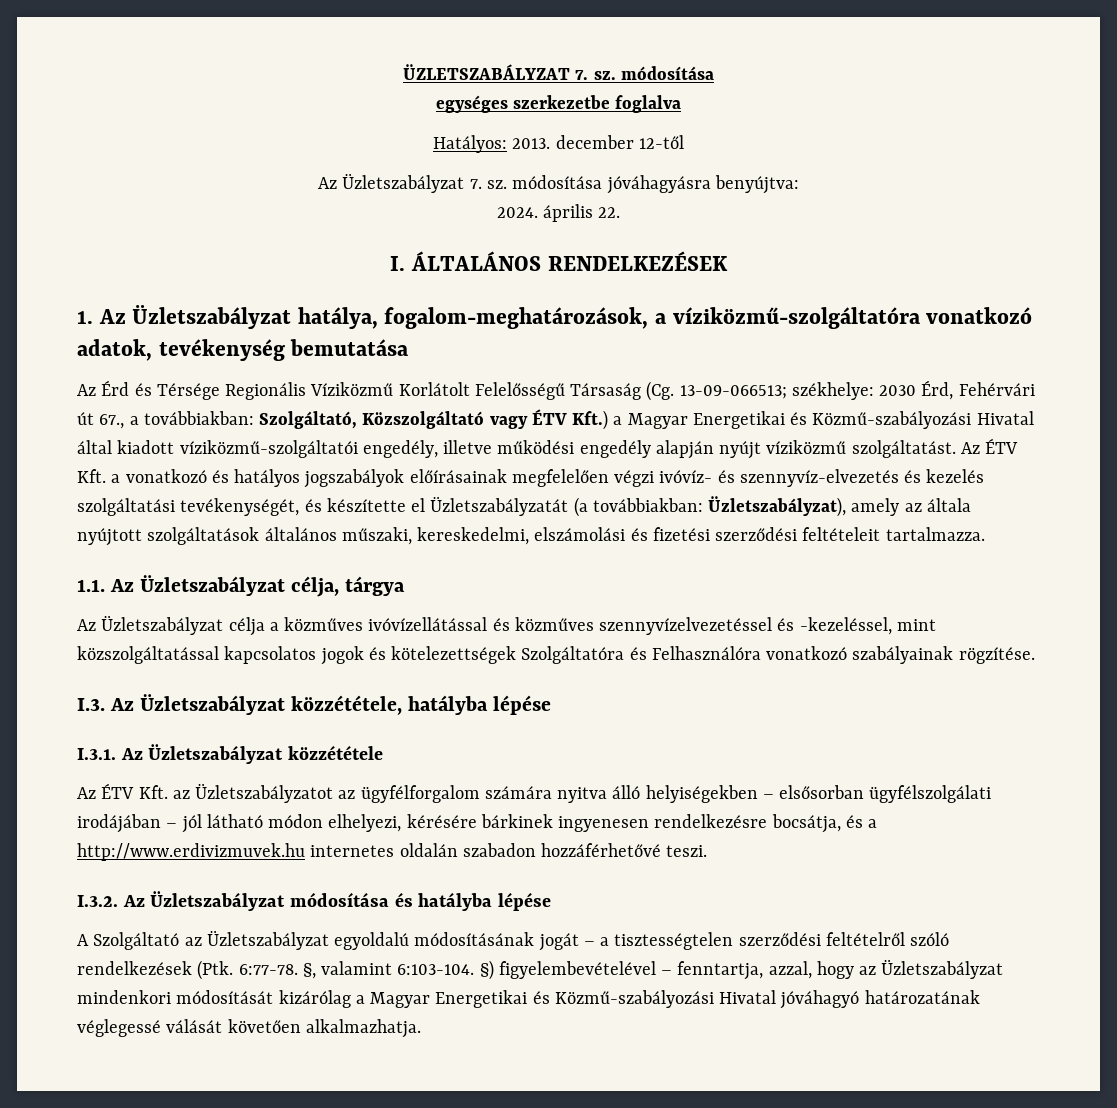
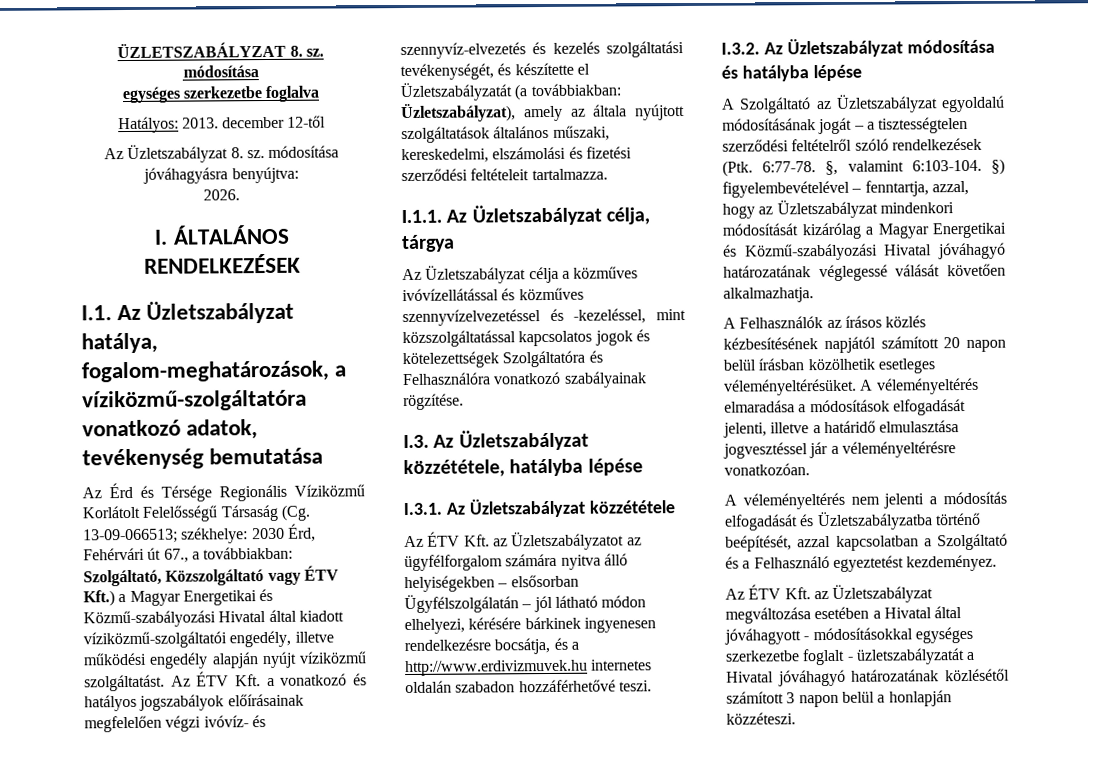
- ÜZLETSZABÁLYZAT 7. sz. módosítása
+ ÜZLETSZABÁLYZAT 8. sz. módosítása
- Az Üzletszabályzat 7. sz. módosítása jóváhagyásra benyújtva:
+ Az Üzletszabályzat 8. sz. módosítása jóváhagyásra benyújtva:
- 2024. április 22.
+ 2026.
- 1. Az Üzletszabályzat hatálya, fogalom-meghatározások, a víziközmű-szolgáltatóra vonatkozó adatok, tevékenység bemutatása
+ I.1. Az Üzletszabályzat hatálya, fogalom-meghatározások, a víziközmű-szolgáltatóra vonatkozó adatok, tevékenység bemutatása
- 1.1. Az Üzletszabályzat célja, tárgya
+ I.1.1. Az Üzletszabályzat célja, tárgya
- Az ÉTV Kft. az Üzletszabályzatot az ügyfélforgalom számára nyitva álló helyiségekben – elsősorban ügyfélszolgálati irodájában – jól látható módon elhelyezi, kérésére bárkinek ingyenesen rendelkezésre bocsátja, és a http://www.erdivizmuvek.hu internetes oldalán szabadon hozzáférhetővé teszi.
+ Az ÉTV Kft. az Üzletszabályzatot az ügyfélforgalom számára nyitva álló helyiségekben – elsősorban Ügyfélszolgálatán – jól látható módon elhelyezi, kérésére bárkinek ingyenesen rendelkezésre bocsátja, és a http://www.erdivizmuvek.hu internetes oldalán szabadon hozzáférhetővé teszi.
+ A Felhasználók az írásos közlés kézbesítésének napjától számított 20 napon belül írásban közölhetik esetleges véleményeltérésüket. A véleményeltérés elmaradása a módosítások elfogadását jelenti, illetve a határidő elmulasztása jogvesztéssel jár a véleményeltérésre vonatkozóan.
+ A véleményeltérés nem jelenti a módosítás elfogadását és Üzletszabályzatba történő beépítését, azzal kapcsolatban a Szolgáltató és a Felhasználó egyeztetést kezdeményez.
+ Az ÉTV Kft. az Üzletszabályzat megváltozása esetében a Hivatal által jóváhagyott - módosításokkal egységes szerkezetbe foglalt - üzletszabályzatát a Hivatal jóváhagyó határozatának közlésétől számított 3 napon belül a honlapján közzéteszi.

